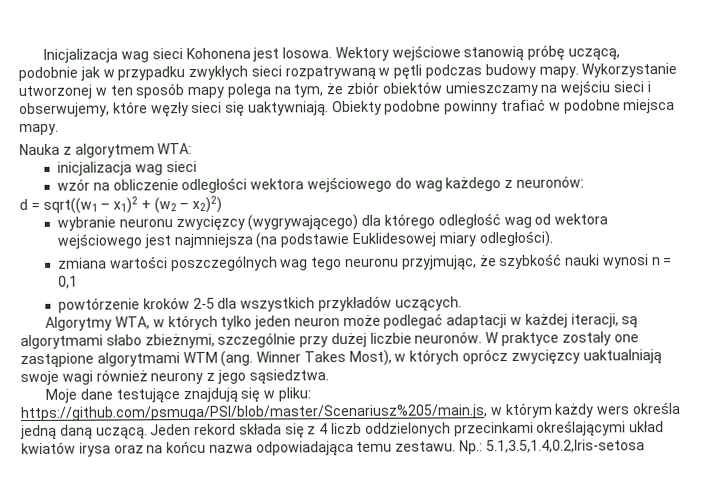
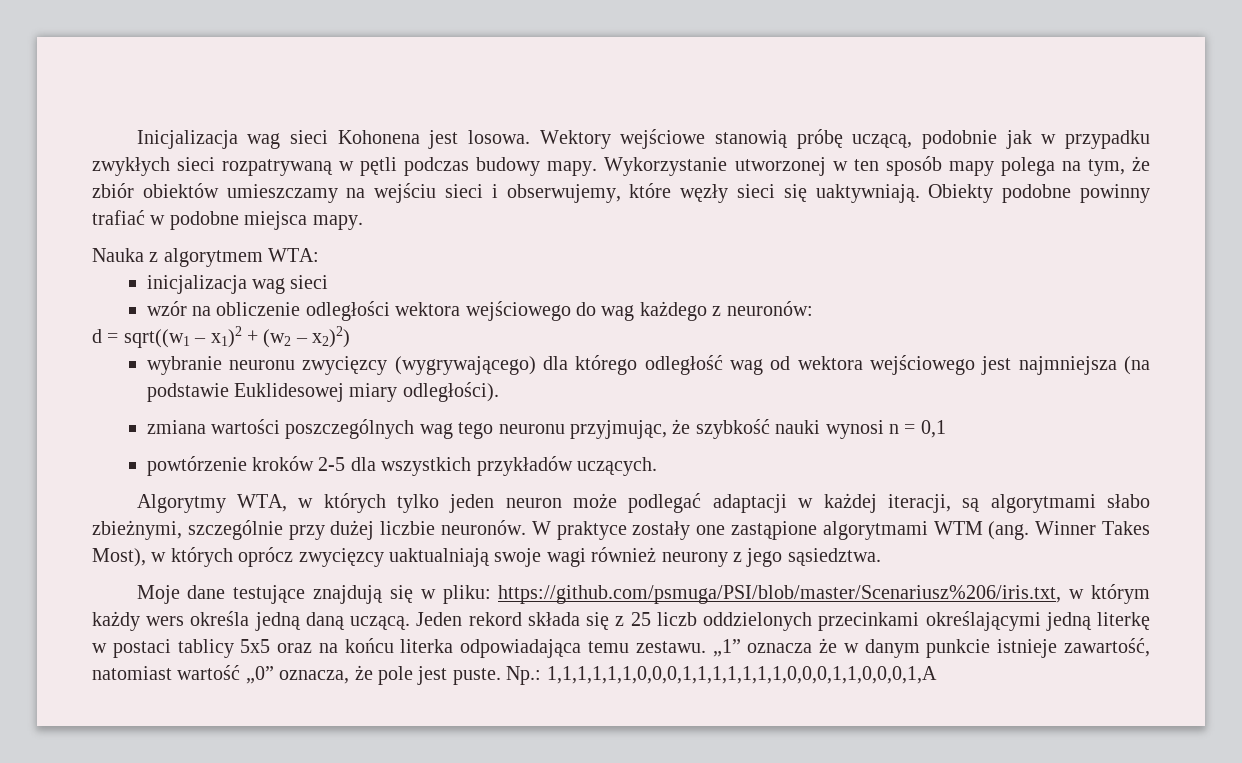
- Moje dane testujące znajdują się w pliku: https://github.com/psmuga/PSI/blob/master/Scenariusz%205/main.js, w którym każdy wers określa jedną daną uczącą.
+ Moje dane testujące znajdują się w pliku: https://github.com/psmuga/PSI/blob/master/Scenariusz%206/iris.txt, w którym każdy wers określa jedną daną uczącą.
- Jeden rekord składa się z 4 liczb oddzielonych przecinkami określającymi układ kwiatów irysa oraz na końcu nazwa odpowiadająca temu zestawu.
+ Jeden rekord składa się z 25 liczb oddzielonych przecinkami określającymi jedną literkę w postaci tablicy 5x5 oraz na końcu literka odpowiadająca temu zestawu.
- Np.: 5.1,3.5,1.4,0.2,Iris-setosa
+ „1” oznacza że w danym punkcie istnieje zawartość, natomiast wartość „0” oznacza, że pole jest puste. Np.: 1,1,1,1,1,1,0,0,0,1,1,1,1,1,1,1,0,0,0,1,1,0,0,0,1,A

